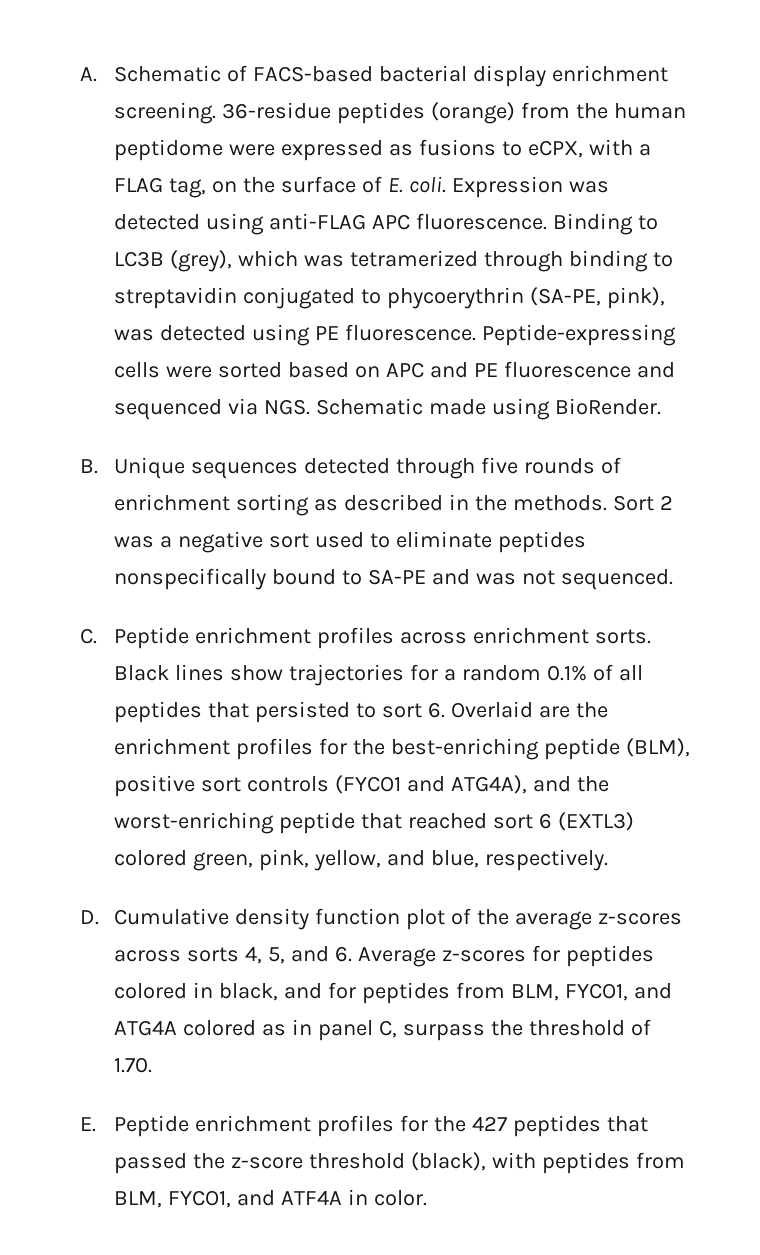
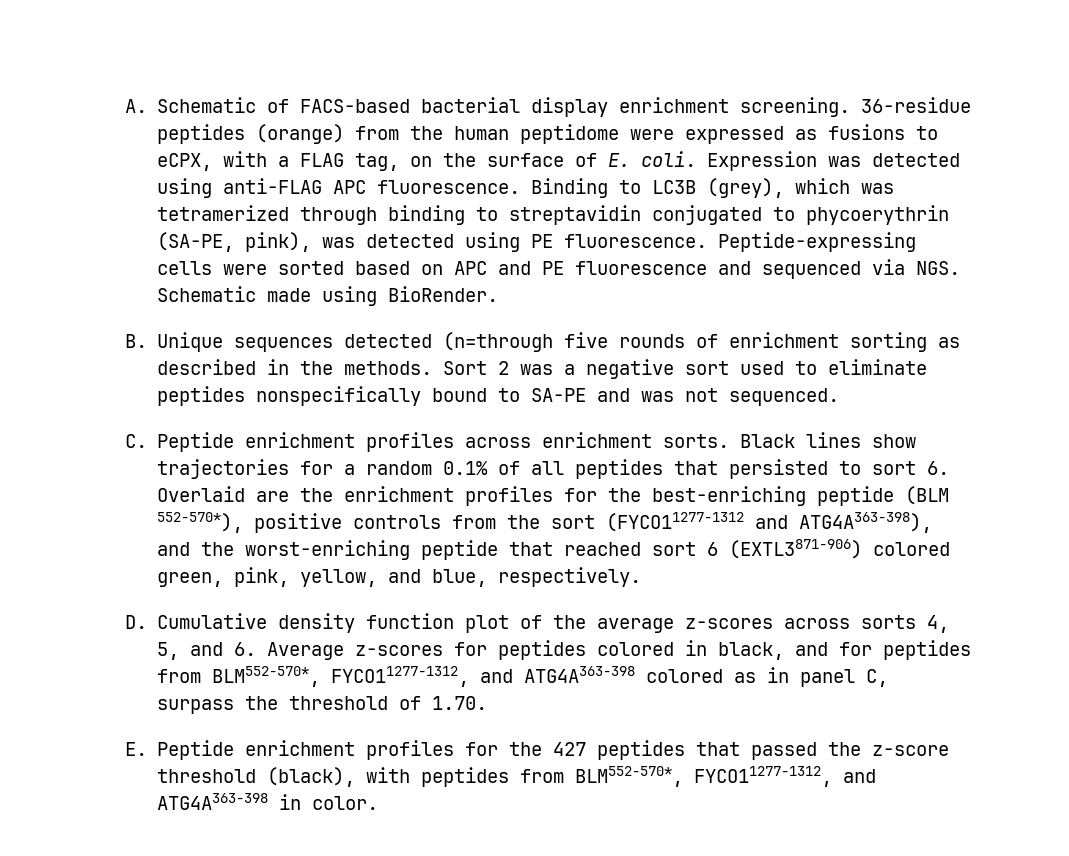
- B. Unique sequences detected through five rounds of enrichment sorting as described in the methods.
+ B. Unique sequences detected (n=through five rounds of enrichment sorting as described in the methods.
- Black lines show trajectories for a random 0.1% of all peptides that persisted to sort 6. Overlaid are the enrichment profiles for the best-enriching peptide (BLM), positive sort controls (FYCO1 and ATG4A), and the worst-enriching peptide that reached sort 6 (EXTL3) colored green, pink, yellow, and blue, respectively.
+ Black lines show trajectories for a random 0.1% of all peptides that persisted to sort 6. Overlaid are the enrichment profiles for the best-enriching peptide (BLM 552-570*), positive controls from the sort (FYCO11277-1312 and ATG4A363-398), and the worst-enriching peptide that reached sort 6 (EXTL3871-906) colored green, pink, yellow, and blue, respectively.
- D. Cumulative density function plot of the average z-scores across sorts 4, 5, and 6. Average z-scores for peptides colored in black, and for peptides from BLM, FYCO1, and ATG4A colored as in panel C, surpass the threshold of 1.70.
+ D. Cumulative density function plot of the average z-scores across sorts 4, 5, and 6. Average z-scores for peptides colored in black, and for peptides from BLM552-570*, FYCO11277-1312, and ATG4A363-398 colored as in panel C, surpass the threshold of 1.70.
- E. Peptide enrichment profiles for the 427 peptides that passed the z-score threshold (black), with peptides from BLM, FYCO1, and ATF4A in color.
+ E. Peptide enrichment profiles for the 427 peptides that passed the z-score threshold (black), with peptides from BLM552-570*, FYCO11277-1312, and ATG4A363-398 in color.

